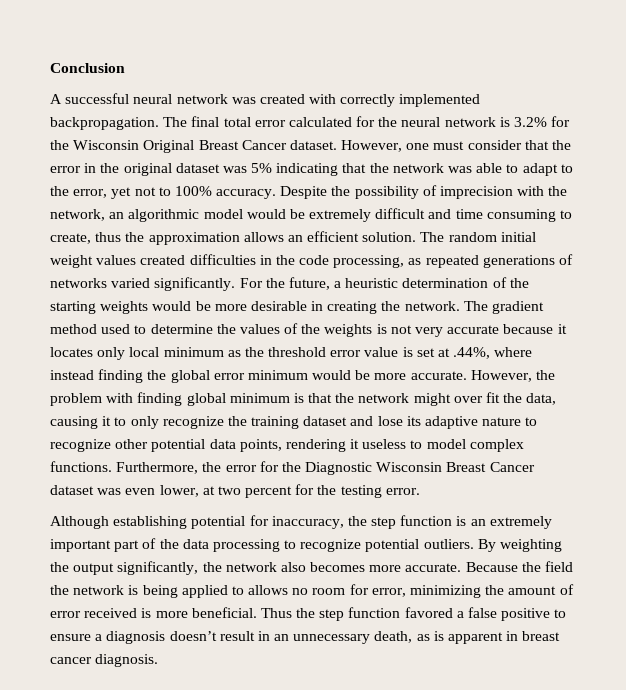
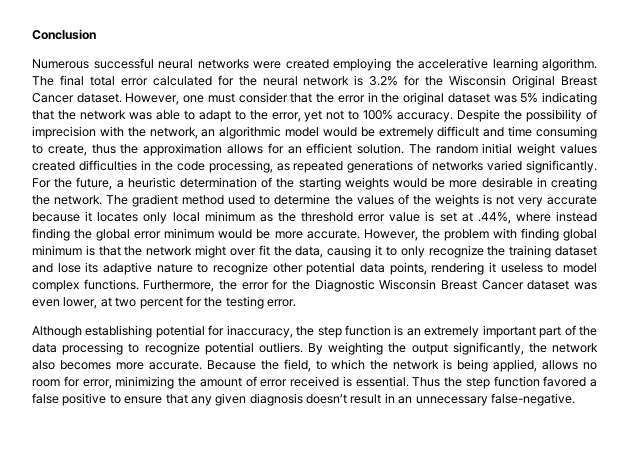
- A successful neural network was created with correctly implemented backpropagation.
+ Numerous successful neural networks were created employing the accelerative learning algorithm.
- Despite the possibility of imprecision with the network, an algorithmic model would be extremely difficult and time consuming to create, thus the approximation allows an efficient solution.
+ Despite the possibility of imprecision with the network, an algorithmic model would be extremely difficult and time consuming to create, thus the approximation allows for an efficient solution.
- Because the field the network is being applied to allows no room for error, minimizing the amount of error received is more beneficial.
+ Because the field, to which the network is being applied, allows no room for error, minimizing the amount of error received is essential.
- Thus the step function favored a false positive to ensure a diagnosis doesn’t result in an unnecessary death, as is apparent in breast cancer diagnosis.
+ Thus the step function favored a false positive to ensure that any given diagnosis doesn’t result in an unnecessary false-negative.

